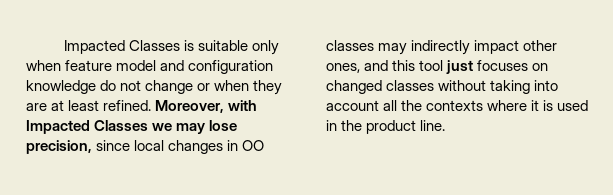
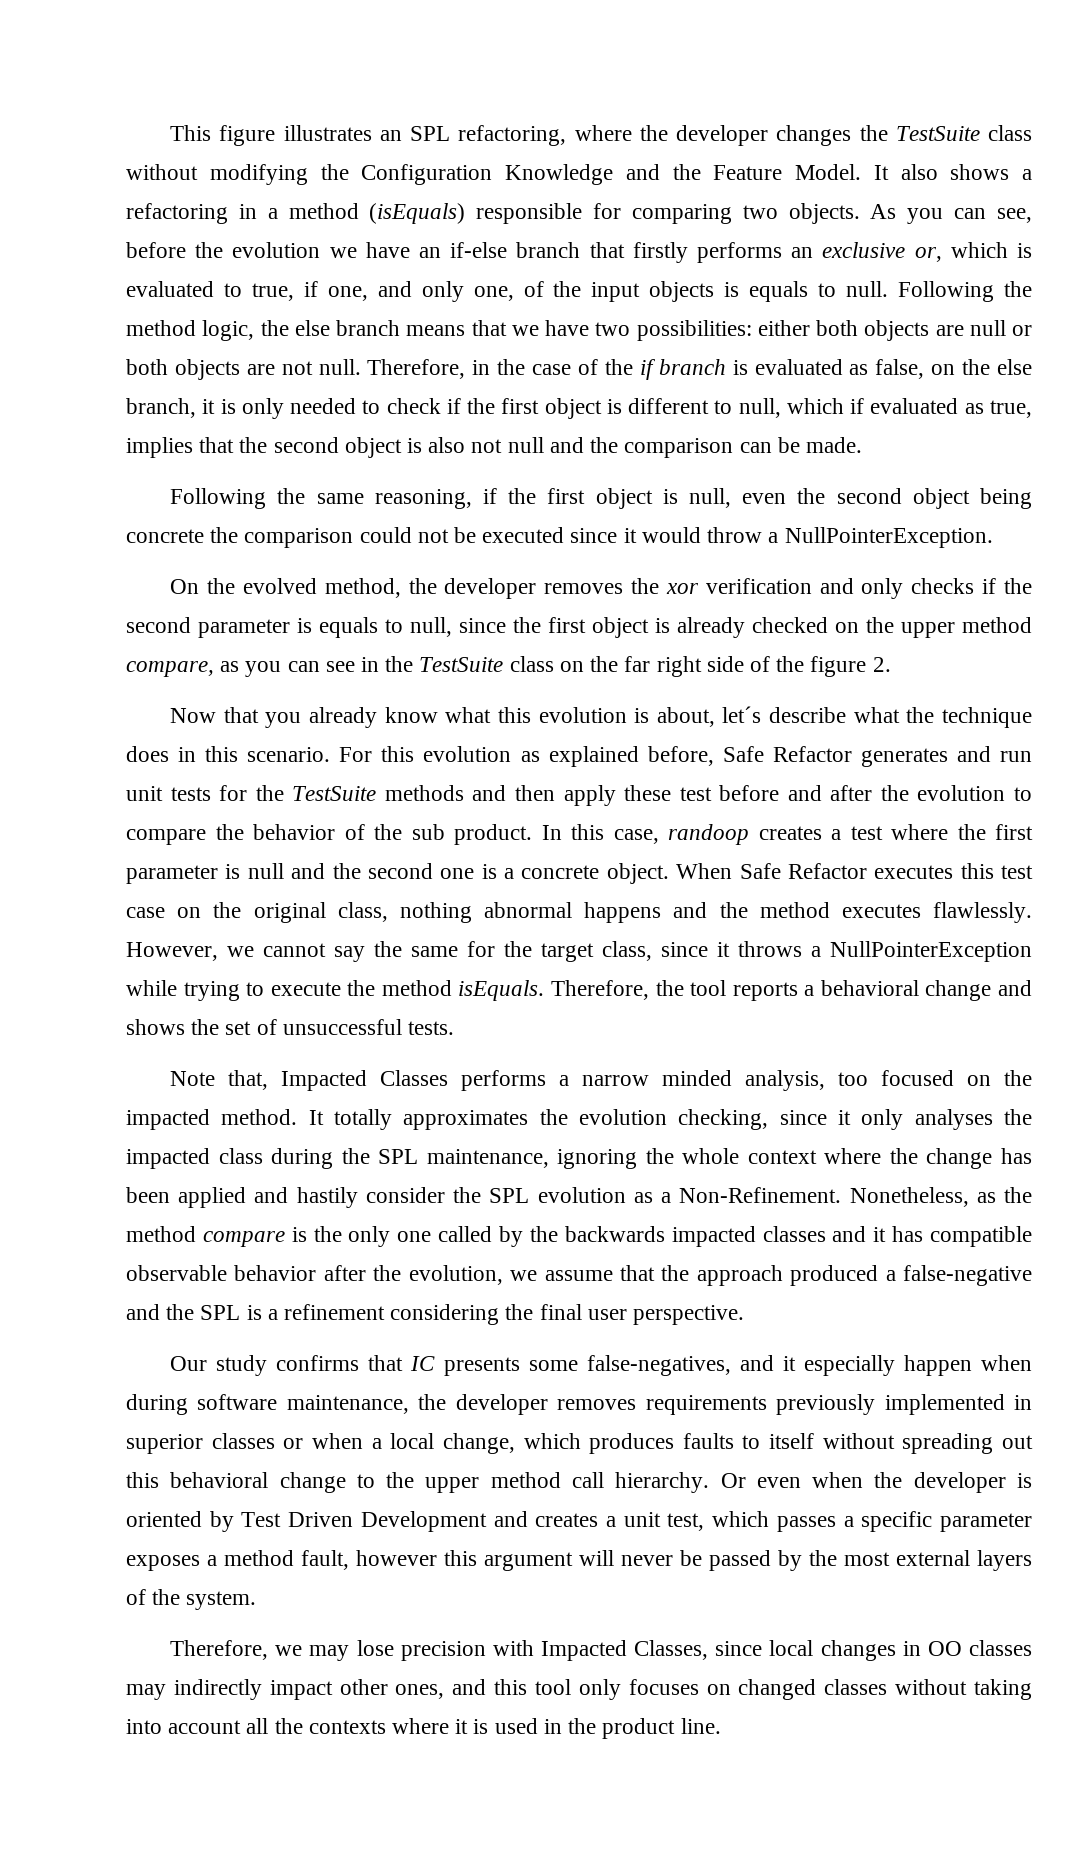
- Impacted Classes is suitable only when feature model and configuration knowledge do not change or when they are at least refined. Moreover, with Impacted Classes we may lose precision, since local changes in OO classes may indirectly impact other ones, and this tool just focuses on changed classes without taking into account all the contexts where it is used in the product line.
+ This figure illustrates an SPL refactoring, where the developer changes the TestSuite class without modifying the Configuration Knowledge and the Feature Model. It also shows a refactoring in a method (isEquals) responsible for comparing two objects. As you can see, before the evolution we have an if-else branch that firstly performs an exclusive or, which is evaluated to true, if one, and only one, of the input objects is equals to null. Following the method logic, the else branch means that we have two possibilities: either both objects are null or both objects are not null. Therefore, in the case of the if branch is evaluated as false, on the else branch, it is only needed to check if the first object is different to null, which if evaluated as true, implies that the second object is also not null and the comparison can be made.
+ Following the same reasoning, if the first object is null, even the second object being concrete the comparison could not be executed since it would throw a NullPointerException.
+ On the evolved method, the developer removes the xor verification and only checks if the second parameter is equals to null, since the first object is already checked on the upper method compare, as you can see in the TestSuite class on the far right side of the figure 2.
+ Now that you already know what this evolution is about, let´s describe what the technique does in this scenario. For this evolution as explained before, Safe Refactor generates and run unit tests for the TestSuite methods and then apply these test before and after the evolution to compare the behavior of the sub product. In this case, randoop creates a test where the first parameter is null and the second one is a concrete object. When Safe Refactor executes this test case on the original class, nothing abnormal happens and the method executes flawlessly. However, we cannot say the same for the target class, since it throws a NullPointerException while trying to execute the method isEquals. Therefore, the tool reports a behavioral change and shows the set of unsuccessful tests.
+ Note that, Impacted Classes performs a narrow minded analysis, too focused on the impacted method. It totally approximates the evolution checking, since it only analyses the impacted class during the SPL maintenance, ignoring the whole context where the change has been applied and hastily consider the SPL evolution as a Non-Refinement. Nonetheless, as the method compare is the only one called by the backwards impacted classes and it has compatible observable behavior after the evolution, we assume that the approach produced a false-negative and the SPL is a refinement considering the final user perspective.
+ Our study confirms that IC presents some false-negatives, and it especially happen when during software maintenance, the developer removes requirements previously implemented in superior classes or when a local change, which produces faults to itself without spreading out this behavioral change to the upper method call hierarchy. Or even when the developer is oriented by Test Driven Development and creates a unit test, which passes a specific parameter exposes a method fault, however this argument will never be passed by the most external layers of the system.
+ Therefore, we may lose precision with Impacted Classes, since local changes in OO classes may indirectly impact other ones, and this tool only focuses on changed classes without taking into account all the contexts where it is used in the product line.

